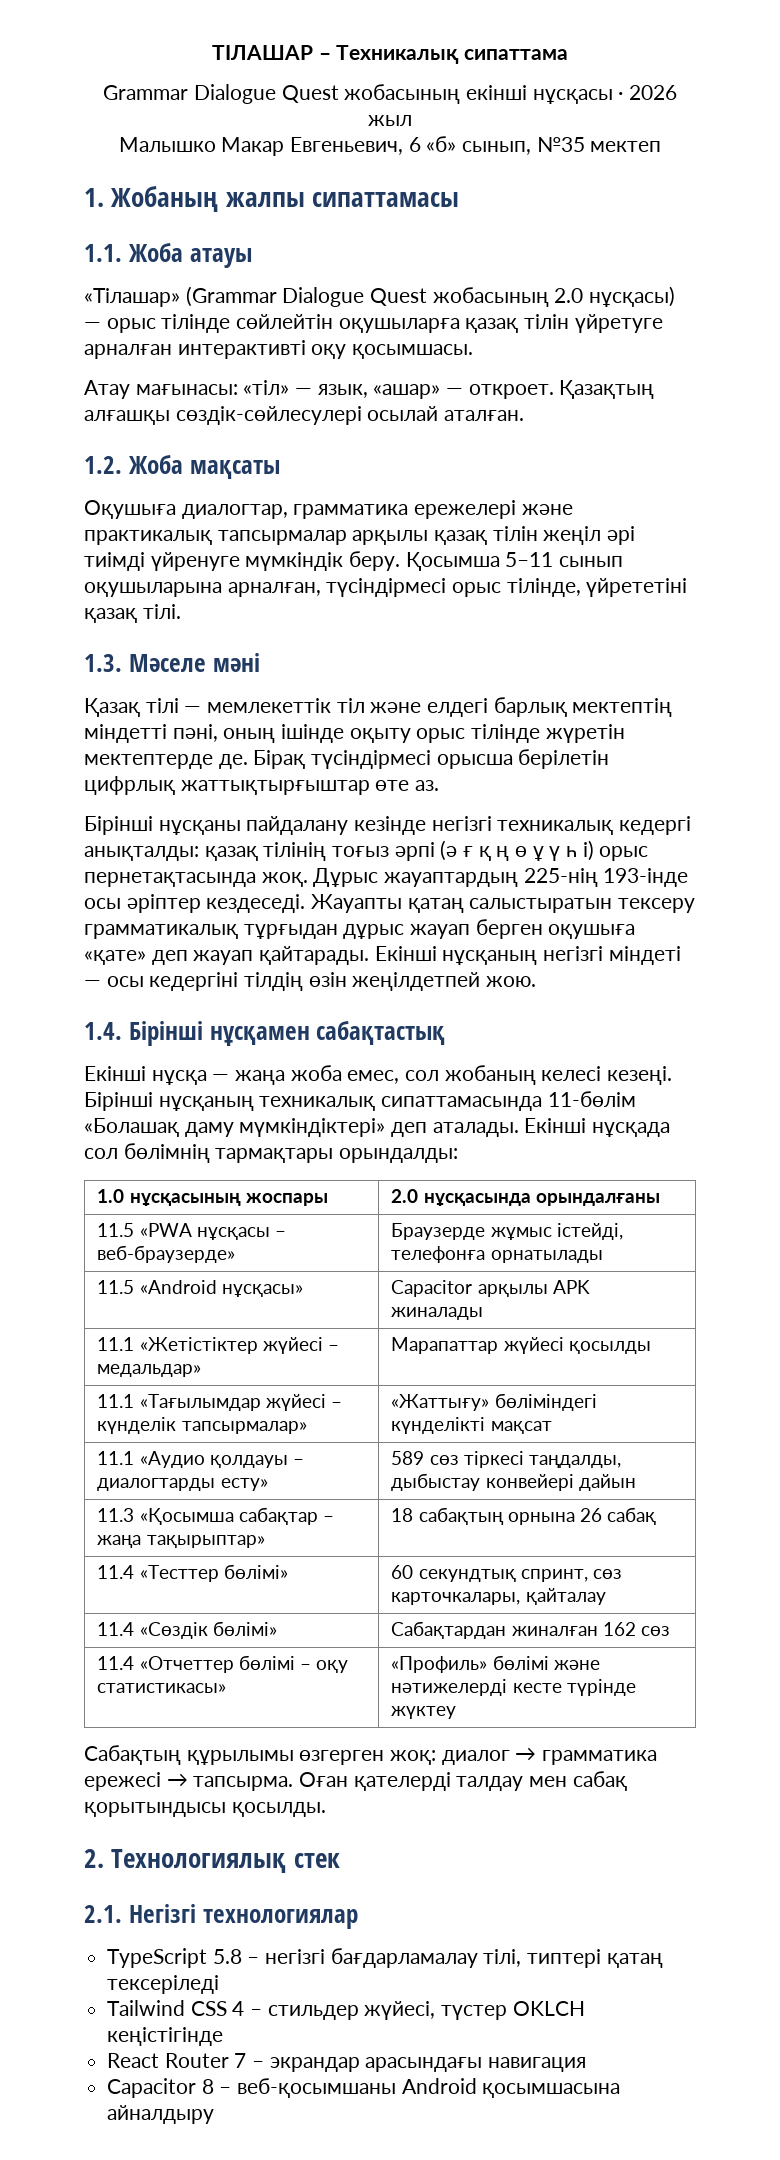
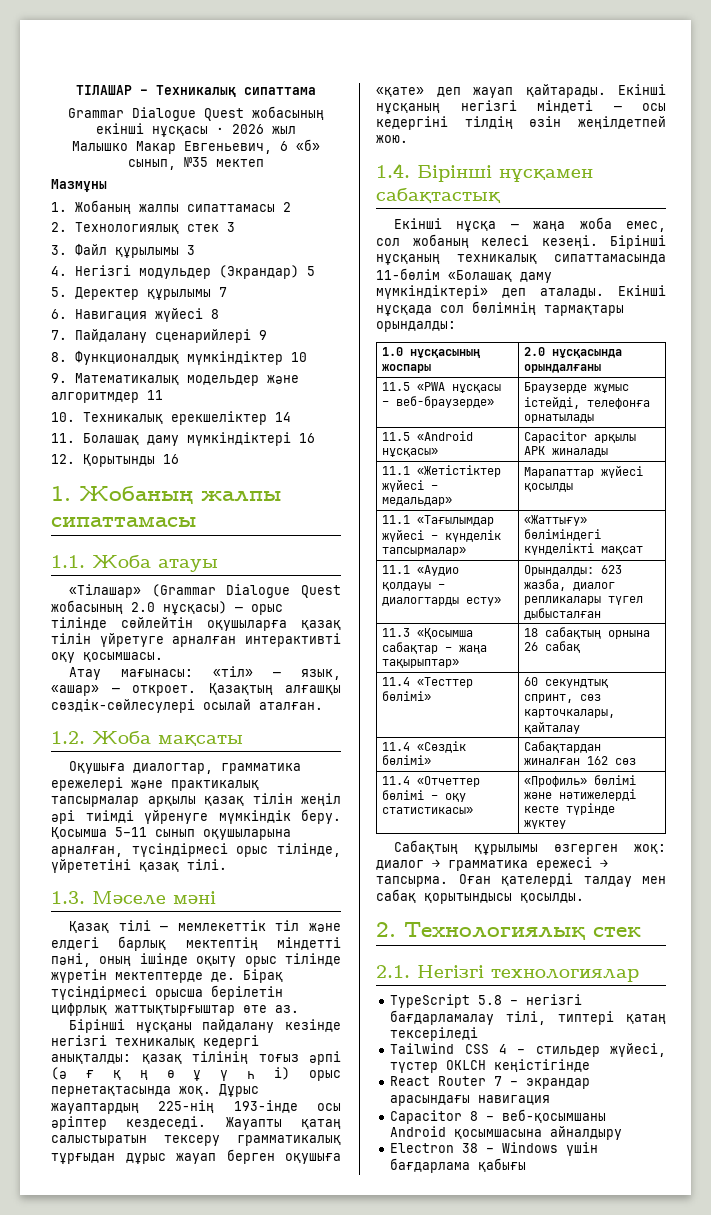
+ Мазмұны
+ 1. Жобаның жалпы сипаттамасы 2
+ 2. Технологиялық стек 3
+ 3. Файл құрылымы 3
+ 4. Негізгі модульдер (Экрандар) 5
+ 5. Деректер құрылымы 7
+ 6. Навигация жүйесі 8
+ 7. Пайдалану сценарийлері 9
+ 8. Функционалдық мүмкіндіктер 10
+ 9. Математикалық модельдер және алгоритмдер 11
+ 10. Техникалық ерекшеліктер 14
+ 11. Болашақ даму мүмкіндіктері 16
+ 12. Қорытынды 16
- 11.1 «Аудио қолдауы – диалогтарды есту» | 589 сөз тіркесі таңдалды, дыбыстау конвейері дайын
+ 11.1 «Аудио қолдауы – диалогтарды есту» | Орындалды: 623 жазба, диалог репликалары түгел дыбысталған
+ Electron 38 – Windows үшін бағдарлама қабығы

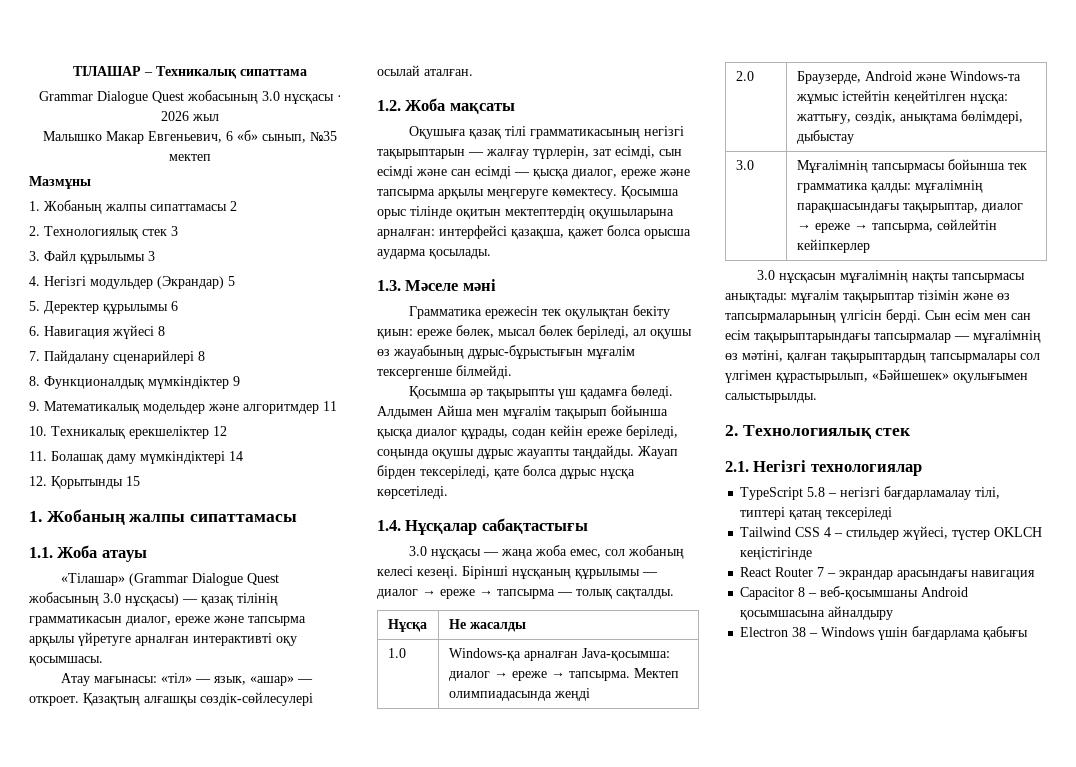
- Grammar Dialogue Quest жобасының екінші нұсқасы · 2026 жыл
+ Grammar Dialogue Quest жобасының 3.0 нұсқасы · 2026 жыл
- 5. Деректер құрылымы 7
+ 5. Деректер құрылымы 6
- 7. Пайдалану сценарийлері 9
+ 7. Пайдалану сценарийлері 8
- 8. Функционалдық мүмкіндіктер 10
+ 8. Функционалдық мүмкіндіктер 9
- 10. Техникалық ерекшеліктер 14
+ 10. Техникалық ерекшеліктер 12
- 11. Болашақ даму мүмкіндіктері 16
+ 11. Болашақ даму мүмкіндіктері 14
- 12. Қорытынды 16
+ 12. Қорытынды 15
- «Тілашар» (Grammar Dialogue Quest жобасының 2.0 нұсқасы) — орыс тілінде сөйлейтін оқушыларға қазақ тілін үйретуге арналған интерактивті оқу қосымшасы.
+ «Тілашар» (Grammar Dialogue Quest жобасының 3.0 нұсқасы) — қазақ тілінің грамматикасын диалог, ереже және тапсырма арқылы үйретуге арналған интерактивті оқу қосымшасы.
- Оқушыға диалогтар, грамматика ережелері және практикалық тапсырмалар арқылы қазақ тілін жеңіл әрі тиімді үйренуге мүмкіндік беру. Қосымша 5–11 сынып оқушыларына арналған, түсіндірмесі орыс тілінде, үйрететіні қазақ тілі.
+ Оқушыға қазақ тілі грамматикасының негізгі тақырыптарын — жалғау түрлерін, зат есімді, сын есімді және сан есімді — қысқа диалог, ереже және тапсырма арқылы меңгеруге көмектесу. Қосымша орыс тілінде оқитын мектептердің оқушыларына арналған: интерфейсі қазақша, қажет болса орысша аударма қосылады.
  1.3. Мәселе мәні
- Қазақ тілі — мемлекеттік тіл және елдегі барлық мектептің міндетті пәні, оның ішінде оқыту орыс тілінде жүретін мектептерде де. Бірақ түсіндірмесі орысша берілетін цифрлық жаттықтырғыштар өте аз.
- Бірінші нұсқаны пайдалану кезінде негізгі техникалық кедергі анықталды: қазақ тілінің тоғыз әрпі (ә ғ қ ң ө ұ ү һ і) орыс пернетақтасында жоқ. Дұрыс жауаптардың 225-нің 193-інде осы әріптер кездеседі. Жауапты қатаң салыстыратын тексеру грамматикалық тұрғыдан дұрыс жауап берген оқушыға «қате» деп жауап қайтарады. Екінші нұсқаның негізгі міндеті — осы кедергіні тілдің өзін жеңілдетпей жою.
- 1.4. Бірінші нұсқамен сабақтастық
- Екінші нұсқа — жаңа жоба емес, сол жобаның келесі кезеңі.
+ Грамматика ережесін тек оқулықтан бекіту қиын: ереже бөлек, мысал бөлек беріледі, ал оқушы өз жауабының дұрыс-бұрыстығын мұғалім тексергенше білмейді.
+ Қосымша әр тақырыпты үш қадамға бөледі. Алдымен Айша мен мұғалім тақырып бойынша қысқа диалог құрады, содан кейін ереже беріледі, соңында оқушы дұрыс жауапты таңдайды. Жауап бірден тексеріледі, қате болса дұрыс нұсқа көрсетіледі.
+ 1.4. Нұсқалар сабақтастығы
+ 3.0 нұсқасы — жаңа жоба емес, сол жобаның келесі кезеңі.
- Бірінші нұсқаның техникалық сипаттамасында 11-бөлім «Болашақ даму мүмкіндіктері» деп аталады. Екінші нұсқада сол бөлімнің тармақтары орындалды:
- 1.0 нұсқасының жоспары | 2.0 нұсқасында орындалғаны
- 11.5 «PWA нұсқасы – веб-браузерде» | Браузерде жұмыс істейді, телефонға орнатылады
- 11.5 «Android нұсқасы» | Capacitor арқылы APK жиналады
- 11.1 «Жетістіктер жүйесі – медальдар» | Марапаттар жүйесі қосылды
- 11.1 «Тағылымдар жүйесі – күнделік тапсырмалар» | «Жаттығу» бөліміндегі күнделікті мақсат
- 11.1 «Аудио қолдауы – диалогтарды есту» | Орындалды: 623 жазба, диалог репликалары түгел дыбысталған
- 11.3 «Қосымша сабақтар – жаңа тақырыптар» | 18 сабақтың орнына 26 сабақ
- 11.4 «Тесттер бөлімі» | 60 секундтық спринт, сөз карточкалары, қайталау
- 11.4 «Сөздік бөлімі» | Сабақтардан жиналған 162 сөз
- 11.4 «Отчеттер бөлімі – оқу статистикасы» | «Профиль» бөлімі және нәтижелерді кесте түрінде жүктеу
- Сабақтың құрылымы өзгерген жоқ: диалог → грамматика ережесі → тапсырма. Оған қателерді талдау мен сабақ қорытындысы қосылды.
+ Бірінші нұсқаның құрылымы — диалог → ереже → тапсырма — толық сақталды.
+ Нұсқа | Не жасалды
+ 1.0 | Windows-қа арналған Java-қосымша: диалог → ереже → тапсырма. Мектеп олимпиадасында жеңді
+ 2.0 | Браузерде, Android және Windows-та жұмыс істейтін кеңейтілген нұсқа: жаттығу, сөздік, анықтама бөлімдері, дыбыстау
+ 3.0 | Мұғалімнің тапсырмасы бойынша тек грамматика қалды: мұғалімнің парақшасындағы тақырыптар, диалог → ереже → тапсырма, сөйлейтін кейіпкерлер
+ 3.0 нұсқасын мұғалімнің нақты тапсырмасы анықтады: мұғалім тақырыптар тізімін және өз тапсырмаларының үлгісін берді. Сын есім мен сан есім тақырыптарындағы тапсырмалар — мұғалімнің өз мәтіні, қалған тақырыптардың тапсырмалары сол үлгімен құрастырылып, «Бәйшешек» оқулығымен салыстырылды.

